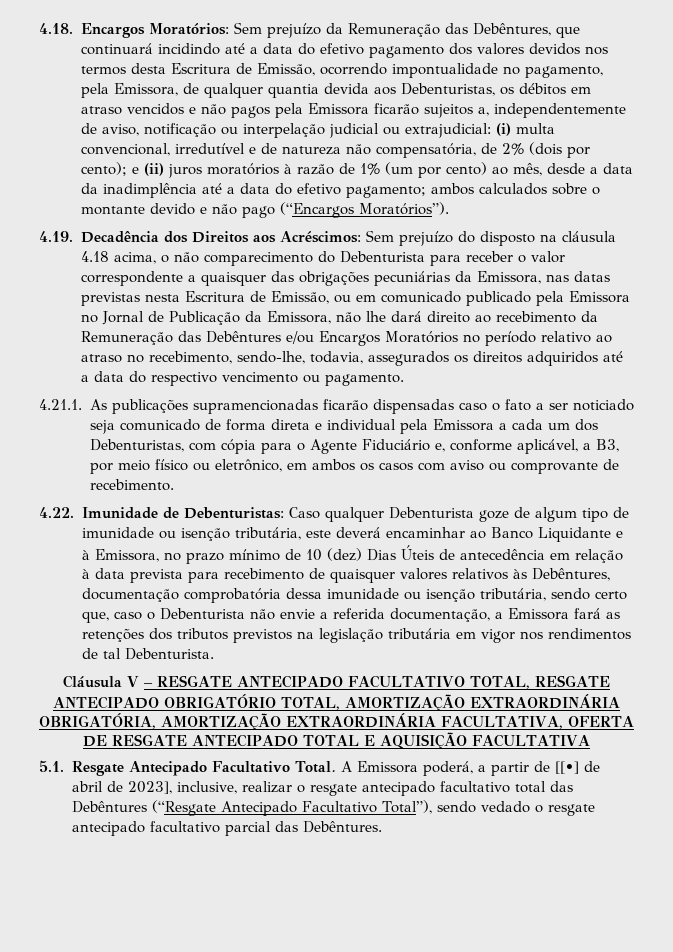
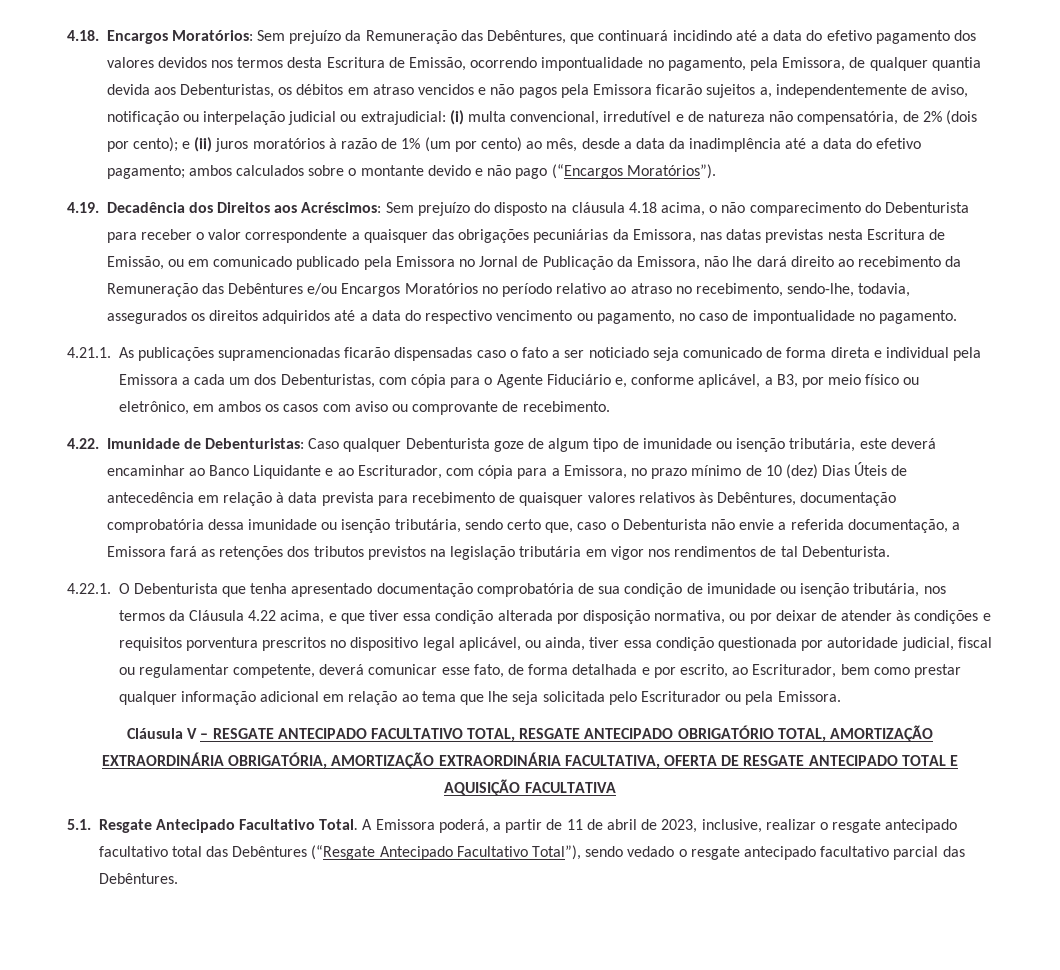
- Sem prejuízo do disposto na cláusula 4.18 acima, o não comparecimento do Debenturista para receber o valor correspondente a quaisquer das obrigações pecuniárias da Emissora, nas datas previstas nesta Escritura de Emissão, ou em comunicado publicado pela Emissora no Jornal de Publicação da Emissora, não lhe dará direito ao recebimento da Remuneração das Debêntures e/ou Encargos Moratórios no período relativo ao atraso no recebimento, sendo-lhe, todavia, assegurados os direitos adquiridos até a data do respectivo vencimento ou pagamento.
+ Sem prejuízo do disposto na cláusula 4.18 acima, o não comparecimento do Debenturista para receber o valor correspondente a quaisquer das obrigações pecuniárias da Emissora, nas datas previstas nesta Escritura de Emissão, ou em comunicado publicado pela Emissora no Jornal de Publicação da Emissora, não lhe dará direito ao recebimento da Remuneração das Debêntures e/ou Encargos Moratórios no período relativo ao atraso no recebimento, sendo-lhe, todavia, assegurados os direitos adquiridos até a data do respectivo vencimento ou pagamento, no caso de impontualidade no pagamento.
- Caso qualquer Debenturista goze de algum tipo de imunidade ou isenção tributária, este deverá encaminhar ao Banco Liquidante e à Emissora, no prazo mínimo de 10 (dez) Dias Úteis de antecedência em relação à data prevista para recebimento de quaisquer valores relativos às Debêntures, documentação comprobatória dessa imunidade ou isenção tributária, sendo certo que, caso o Debenturista não envie a referida documentação, a Emissora fará as retenções dos tributos previstos na legislação tributária em vigor nos rendimentos de tal Debenturista.
+ Caso qualquer Debenturista goze de algum tipo de imunidade ou isenção tributária, este deverá encaminhar ao Banco Liquidante e ao Escriturador, com cópia para a Emissora, no prazo mínimo de 10 (dez) Dias Úteis de antecedência em relação à data prevista para recebimento de quaisquer valores relativos às Debêntures, documentação comprobatória dessa imunidade ou isenção tributária, sendo certo que, caso o Debenturista não envie a referida documentação, a Emissora fará as retenções dos tributos previstos na legislação tributária em vigor nos rendimentos de tal Debenturista.
+ 4.22.1. O Debenturista que tenha apresentado documentação comprobatória de sua condição de imunidade ou isenção tributária, nos termos da Cláusula 4.22 acima, e que tiver essa condição alterada por disposição normativa, ou por deixar de atender às condições e requisitos porventura prescritos no dispositivo legal aplicável, ou ainda, tiver essa condição questionada por autoridade judicial, fiscal ou regulamentar competente, deverá comunicar esse fato, de forma detalhada e por escrito, ao Escriturador, bem como prestar qualquer informação adicional em relação ao tema que lhe seja solicitada pelo Escriturador ou pela Emissora.
- A Emissora poderá, a partir de [[•] de abril de 2023], inclusive, realizar o resgate antecipado facultativo total das Debêntures (“Resgate Antecipado Facultativo Total”), sendo vedado o resgate antecipado facultativo parcial das Debêntures.
+ A Emissora poderá, a partir de 11 de abril de 2023, inclusive, realizar o resgate antecipado facultativo total das Debêntures (“Resgate Antecipado Facultativo Total”), sendo vedado o resgate antecipado facultativo parcial das Debêntures.

